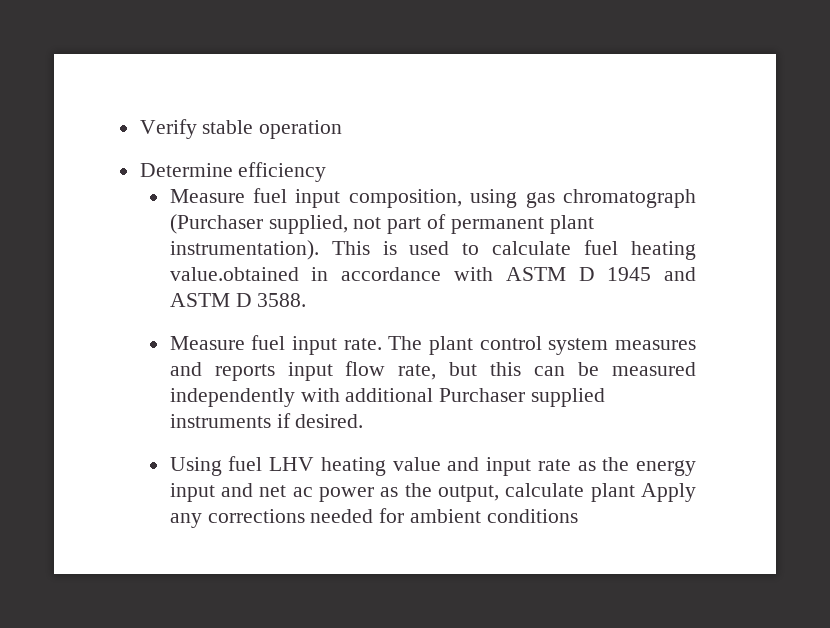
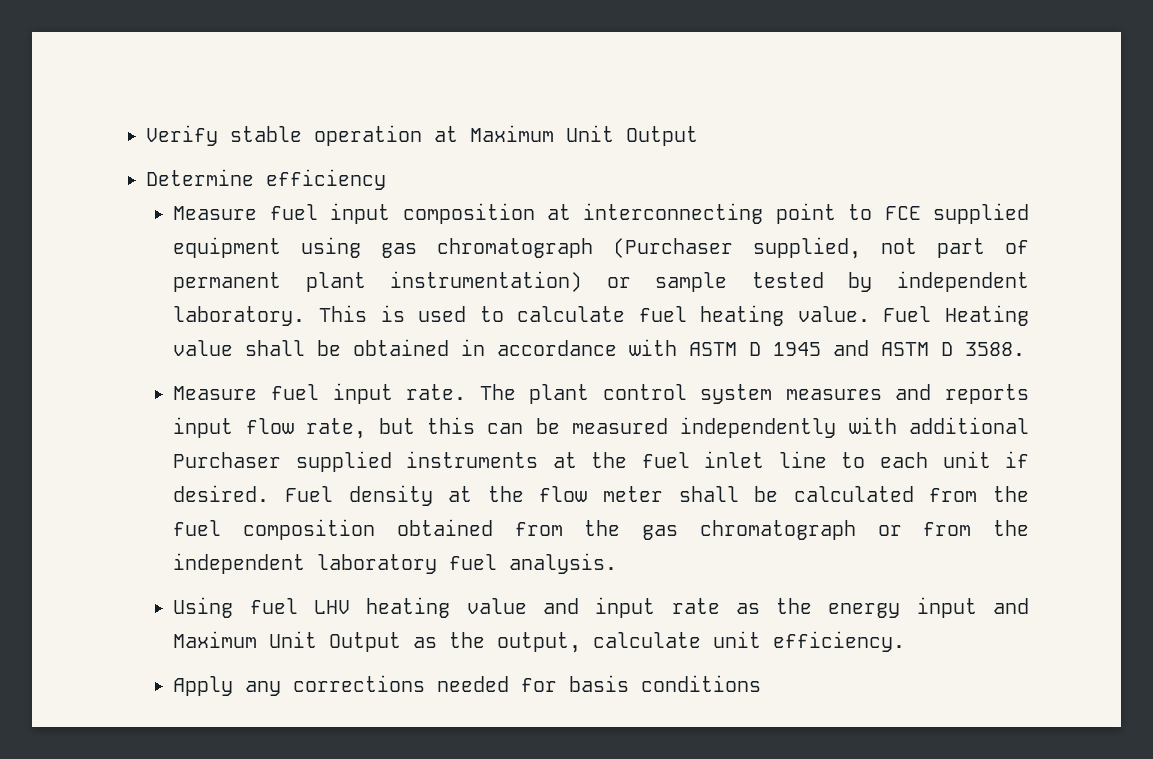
- Verify stable operation
+ Verify stable operation at Maximum Unit Output
- Measure fuel input composition, using gas chromatograph (Purchaser supplied, not part of permanent plant instrumentation).
+ Measure fuel input composition at interconnecting point to FCE supplied equipment using gas chromatograph (Purchaser supplied, not part of permanent plant instrumentation) or sample tested by independent laboratory.
- This is used to calculate fuel heating value.obtained in accordance with ASTM D 1945 and ASTM D 3588.
+ This is used to calculate fuel heating value. Fuel Heating value shall be obtained in accordance with ASTM D 1945 and ASTM D 3588.
- The plant control system measures and reports input flow rate, but this can be measured independently with additional Purchaser supplied instruments if desired.
+ The plant control system measures and reports input flow rate, but this can be measured independently with additional Purchaser supplied instruments at the fuel inlet line to each unit if desired. Fuel density at the flow meter shall be calculated from the fuel composition obtained from the gas chromatograph or from the independent laboratory fuel analysis.
- Using fuel LHV heating value and input rate as the energy input and net ac power as the output, calculate plant Apply any corrections needed for ambient conditions
+ Using fuel LHV heating value and input rate as the energy input and Maximum Unit Output as the output, calculate unit efficiency.
+ Apply any corrections needed for basis conditions

